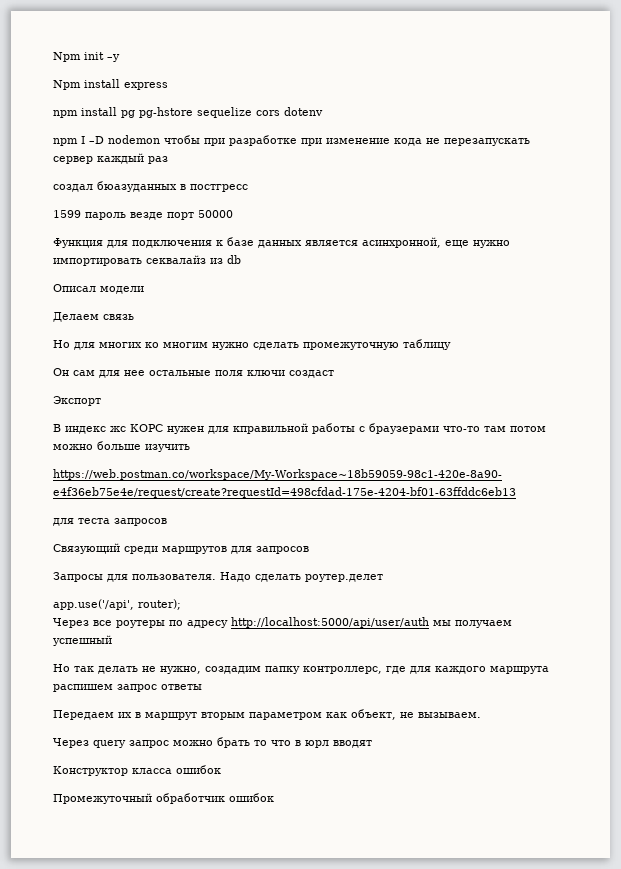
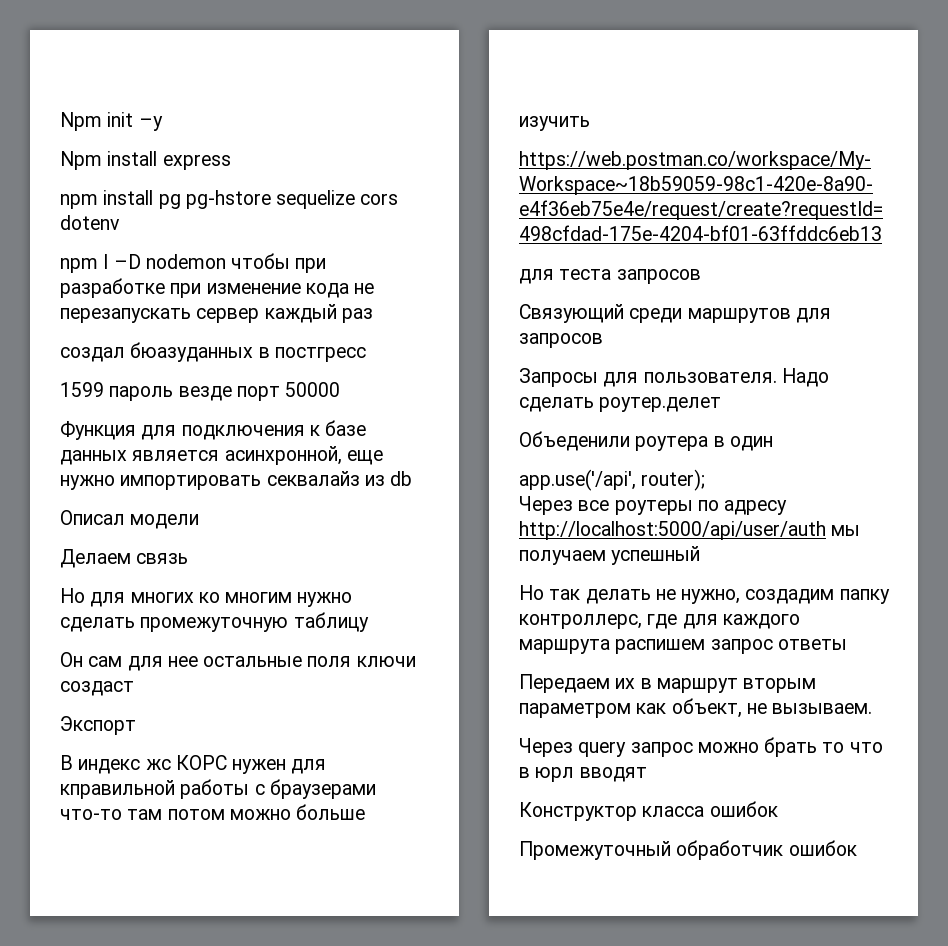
+ Объеденили роутера в один

